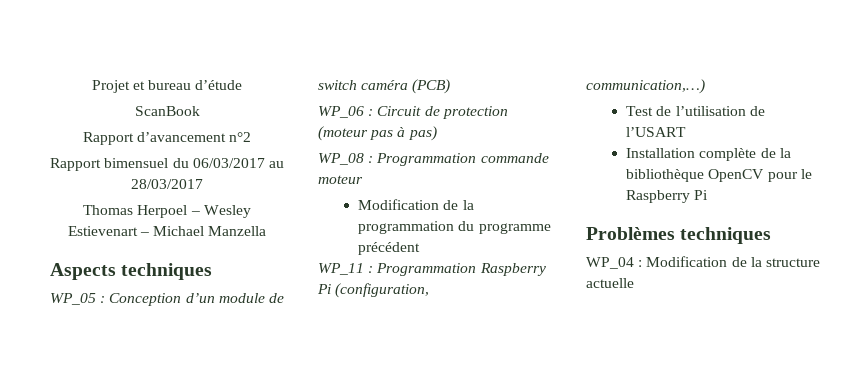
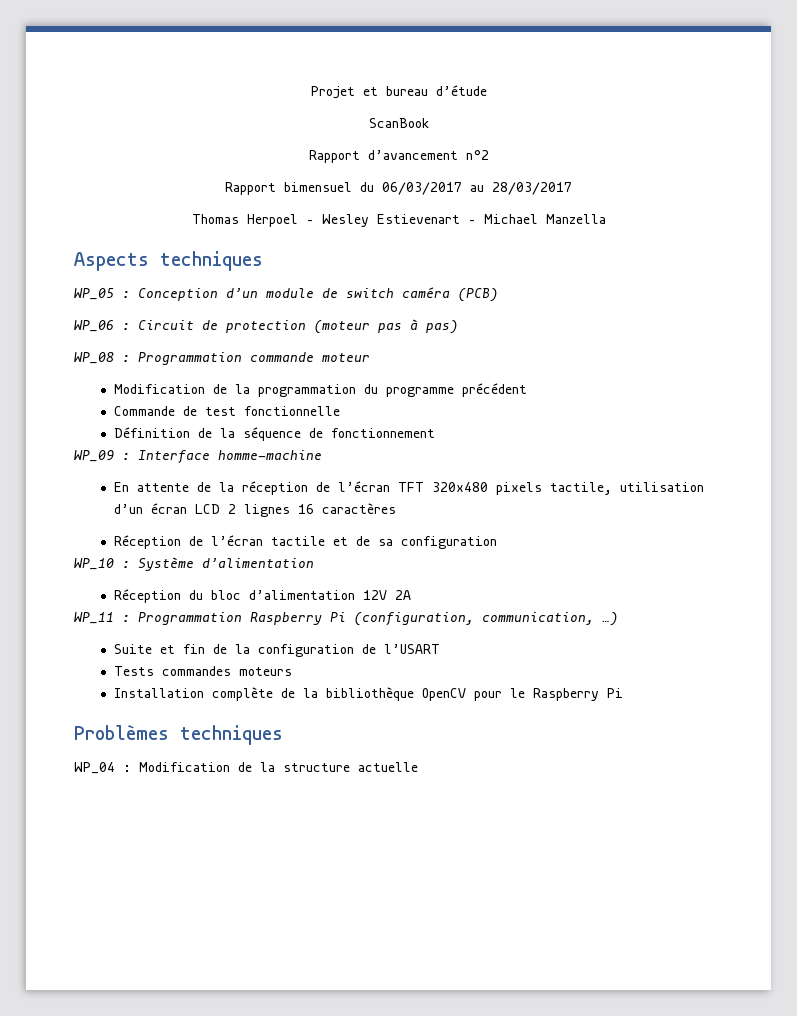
+ Commande de test fonctionnelle
+ Définition de la séquence de fonctionnement
+ WP_09 : Interface homme-machine
+ En attente de la réception de l’écran TFT 320x480 pixels tactile, utilisation d’un écran LCD 2 lignes 16 caractères
+ Réception de l’écran tactile et de sa configuration
+ WP_10 : Système d’alimentation
+ Réception du bloc d’alimentation 12V 2A
- WP_11 : Programmation Raspberry Pi (configuration, communication,…)
- Test de l’utilisation de l’USART
+ WP_11 : Programmation Raspberry Pi (configuration, communication, …)
+ Suite et fin de la configuration de l’USART
+ Tests commandes moteurs

